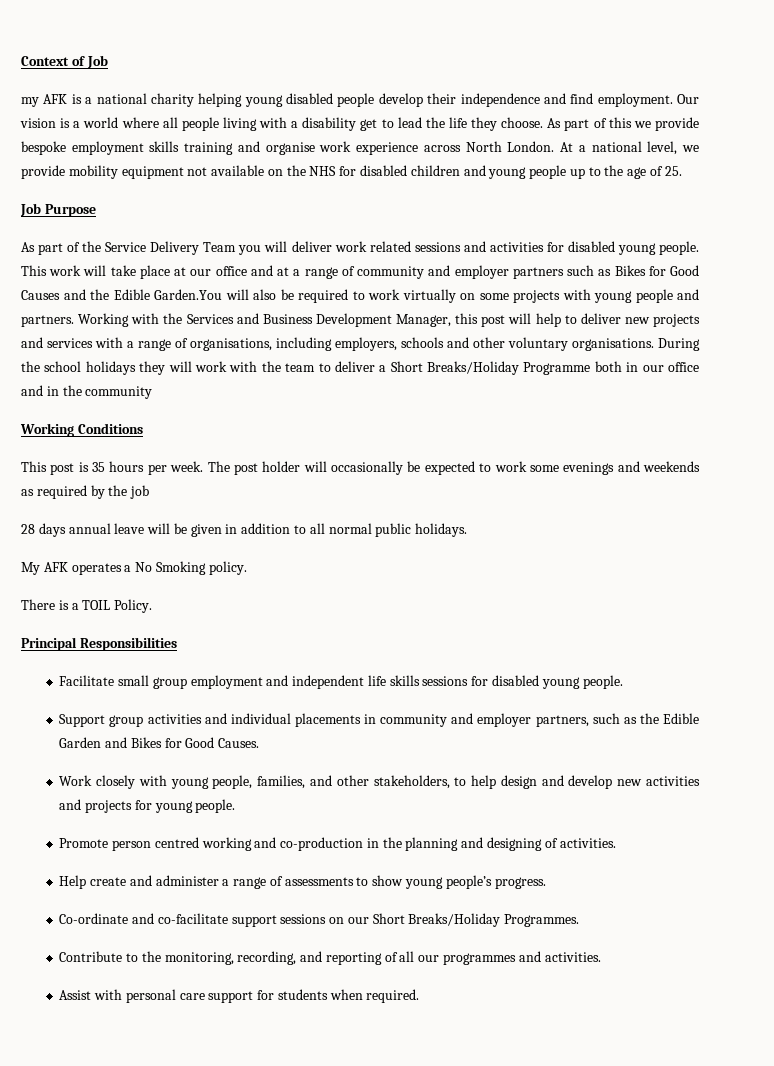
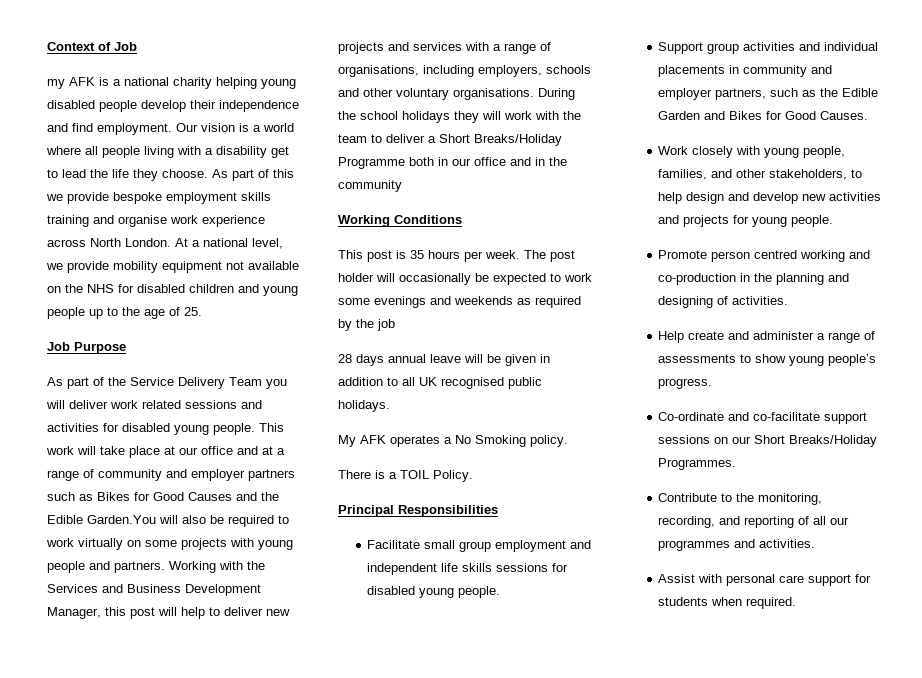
- 28 days annual leave will be given in addition to all normal public holidays.
+ 28 days annual leave will be given in addition to all UK recognised public holidays.

